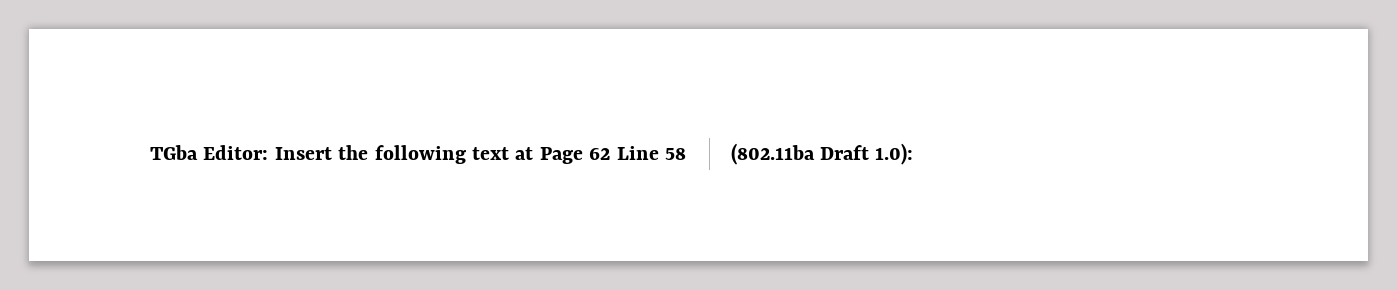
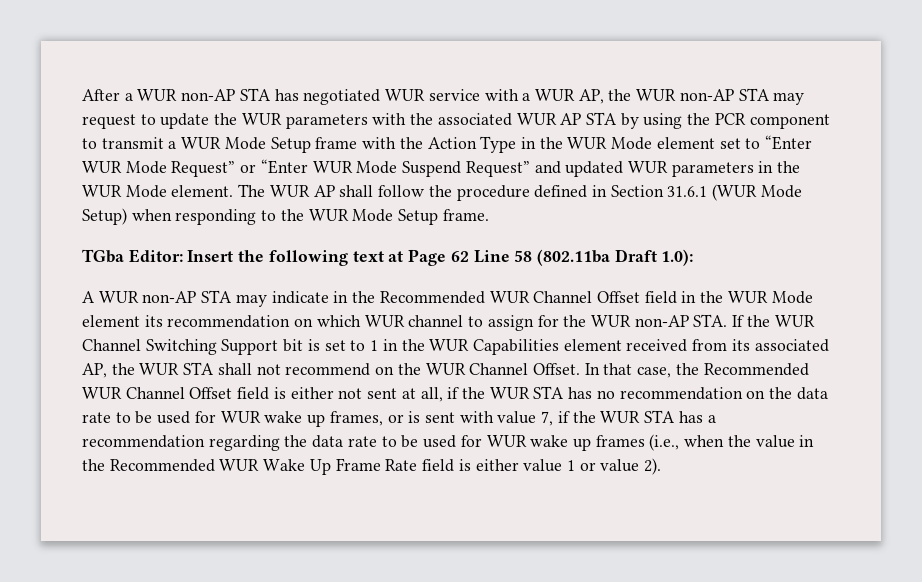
+ After a WUR non-AP STA has negotiated WUR service with a WUR AP, the WUR non-AP STA may request to update the WUR parameters with the associated WUR AP STA by using the PCR component to transmit a WUR Mode Setup frame with the Action Type in the WUR Mode element set to “Enter WUR Mode Request” or “Enter WUR Mode Suspend Request” and updated WUR parameters in the WUR Mode element. The WUR AP shall follow the procedure defined in Section 31.6.1 (WUR Mode Setup) when responding to the WUR Mode Setup frame.
+ A WUR non-AP STA may indicate in the Recommended WUR Channel Offset field in the WUR Mode element its recommendation on which WUR channel to assign for the WUR non-AP STA. If the WUR Channel Switching Support bit is set to 1 in the WUR Capabilities element received from its associated AP, the WUR STA shall not recommend on the WUR Channel Offset. In that case, the Recommended WUR Channel Offset field is either not sent at all, if the WUR STA has no recommendation on the data rate to be used for WUR wake up frames, or is sent with value 7, if the WUR STA has a recommendation regarding the data rate to be used for WUR wake up frames (i.e., when the value in the Recommended WUR Wake Up Frame Rate field is either value 1 or value 2).

